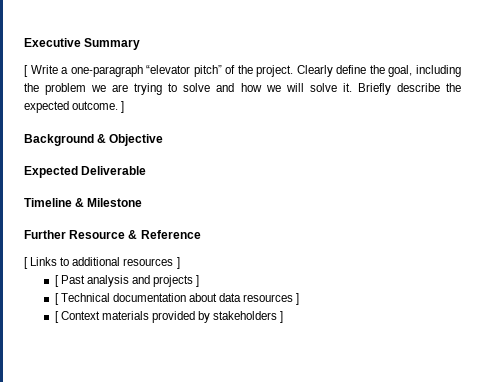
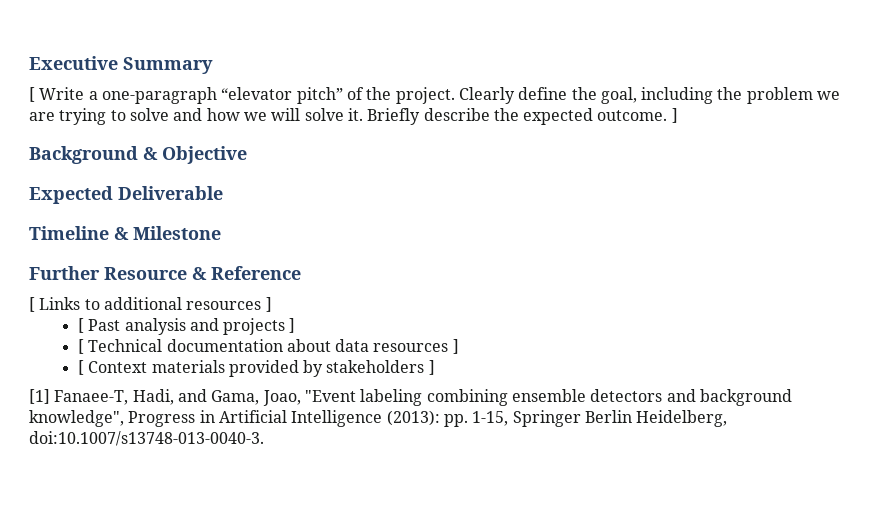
+ [1] Fanaee-T, Hadi, and Gama, Joao, "Event labeling combining ensemble detectors and background knowledge", Progress in Artificial Intelligence (2013): pp. 1-15, Springer Berlin Heidelberg, doi:10.1007/s13748-013-0040-3.

